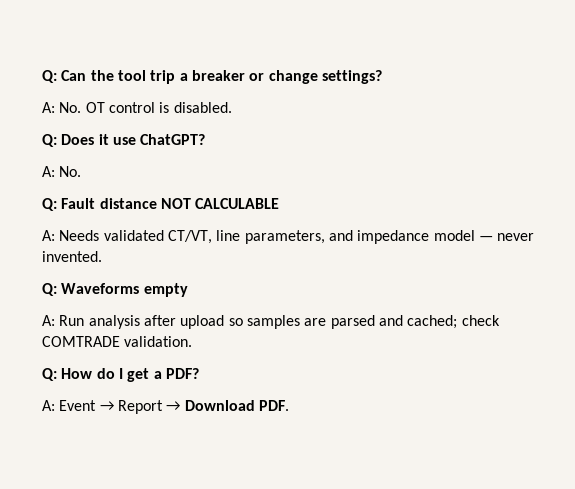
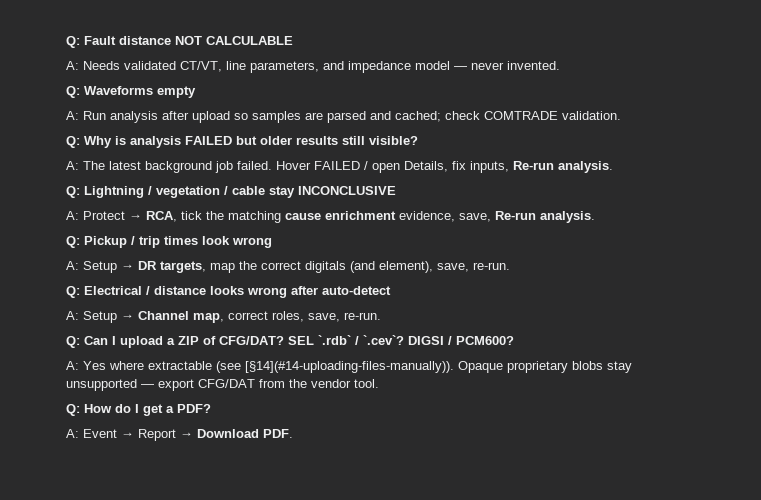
- Q: Can the tool trip a breaker or change settings?
- A: No. OT control is disabled.
- Q: Does it use ChatGPT?
- A: No.
+ Q: Why is analysis FAILED but older results still visible?
+ A: The latest background job failed. Hover FAILED / open Details, fix inputs, Re-run analysis.
+ Q: Lightning / vegetation / cable stay INCONCLUSIVE
+ A: Protect → RCA, tick the matching cause enrichment evidence, save, Re-run analysis.
+ Q: Pickup / trip times look wrong
+ A: Setup → DR targets, map the correct digitals (and element), save, re-run.
+ Q: Electrical / distance looks wrong after auto-detect
+ A: Setup → Channel map, correct roles, save, re-run.
+ Q: Can I upload a ZIP of CFG/DAT? SEL `.rdb` / `.cev`? DIGSI / PCM600?
+ A: Yes where extractable (see [§14](#14-uploading-files-manually)). Opaque proprietary blobs stay unsupported — export CFG/DAT from the vendor tool.

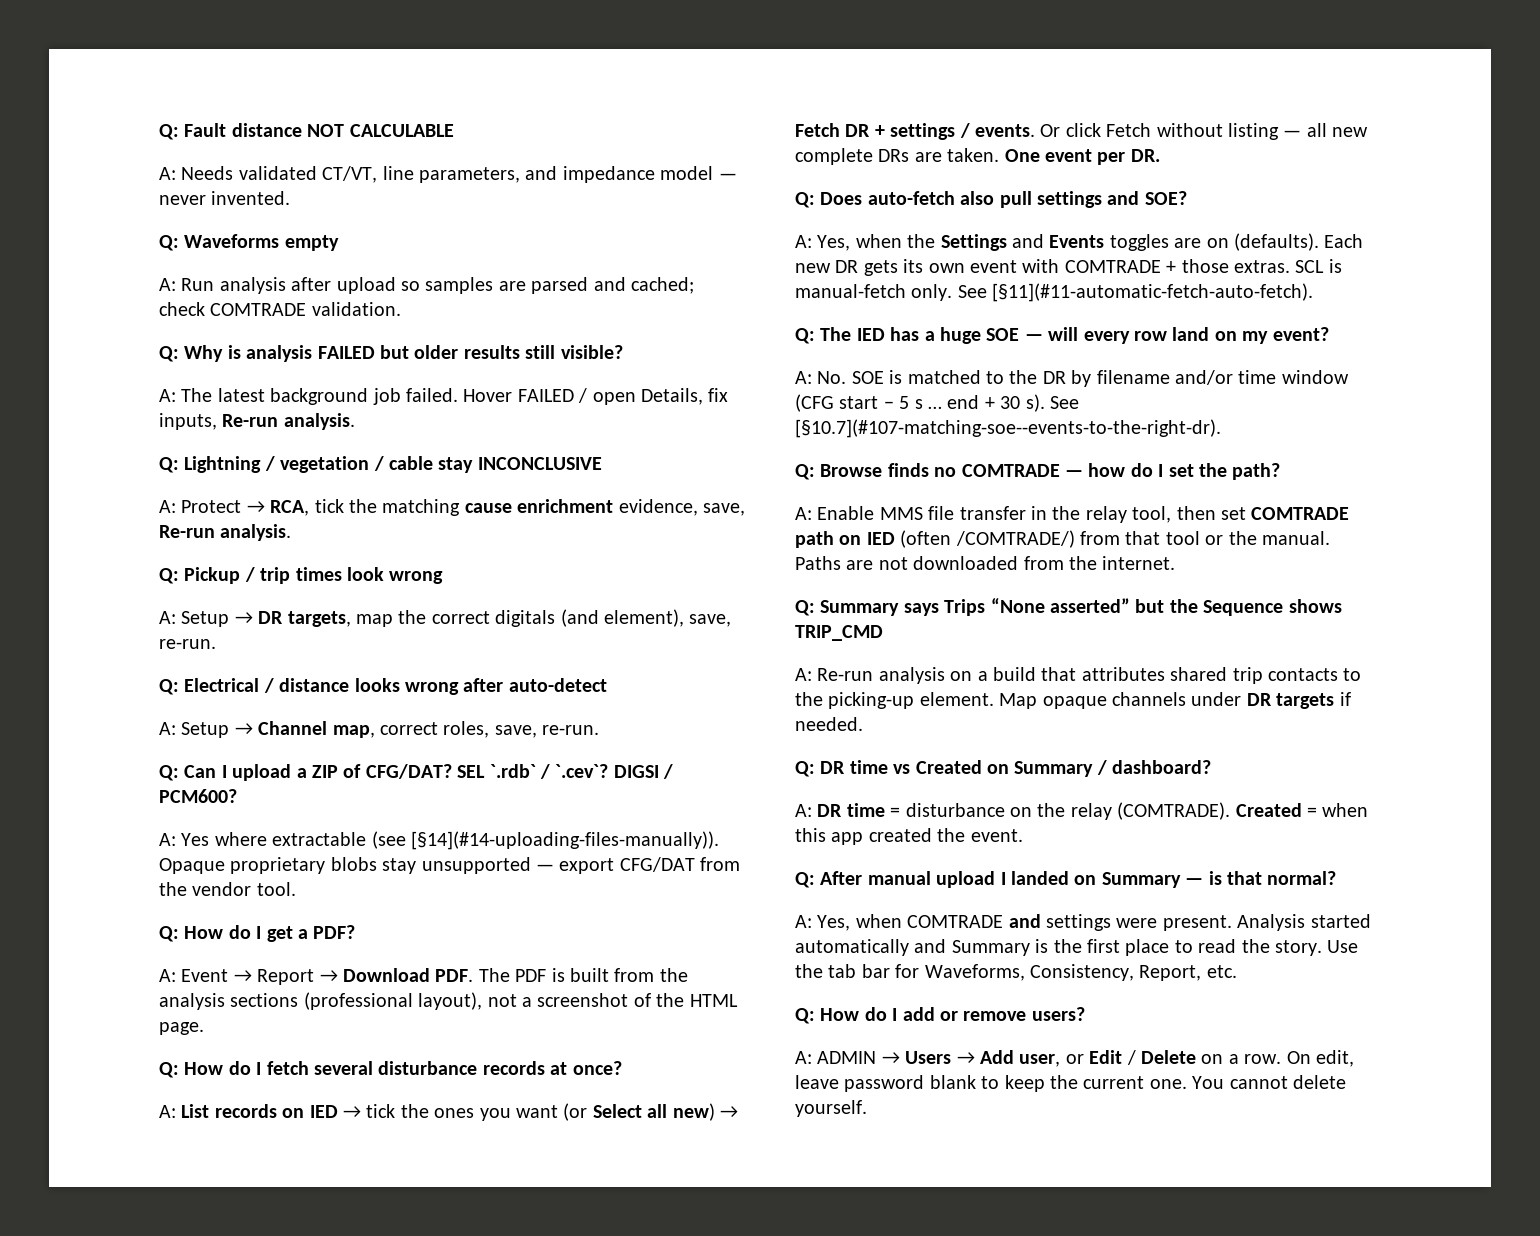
- A: Event → Report → Download PDF.
+ A: Event → Report → Download PDF. The PDF is built from the analysis sections (professional layout), not a screenshot of the HTML page.
+ Q: How do I fetch several disturbance records at once?
+ A: List records on IED → tick the ones you want (or Select all new) → Fetch DR + settings / events. Or click Fetch without listing — all new complete DRs are taken. One event per DR.
+ Q: Does auto-fetch also pull settings and SOE?
+ A: Yes, when the Settings and Events toggles are on (defaults). Each new DR gets its own event with COMTRADE + those extras. SCL is manual-fetch only. See [§11](#11-automatic-fetch-auto-fetch).
+ Q: The IED has a huge SOE — will every row land on my event?
+ A: No. SOE is matched to the DR by filename and/or time window (CFG start − 5 s … end + 30 s). See [§10.7](#107-matching-soe--events-to-the-right-dr).
+ Q: Browse finds no COMTRADE — how do I set the path?
+ A: Enable MMS file transfer in the relay tool, then set COMTRADE path on IED (often /COMTRADE/) from that tool or the manual. Paths are not downloaded from the internet.
+ Q: Summary says Trips “None asserted” but the Sequence shows TRIP_CMD
+ A: Re-run analysis on a build that attributes shared trip contacts to the picking-up element. Map opaque channels under DR targets if needed.
+ Q: DR time vs Created on Summary / dashboard?
+ A: DR time = disturbance on the relay (COMTRADE). Created = when this app created the event.
+ Q: After manual upload I landed on Summary — is that normal?
+ A: Yes, when COMTRADE and settings were present. Analysis started automatically and Summary is the first place to read the story. Use the tab bar for Waveforms, Consistency, Report, etc.
+ Q: How do I add or remove users?
+ A: ADMIN → Users → Add user, or Edit / Delete on a row. On edit, leave password blank to keep the current one. You cannot delete yourself.

